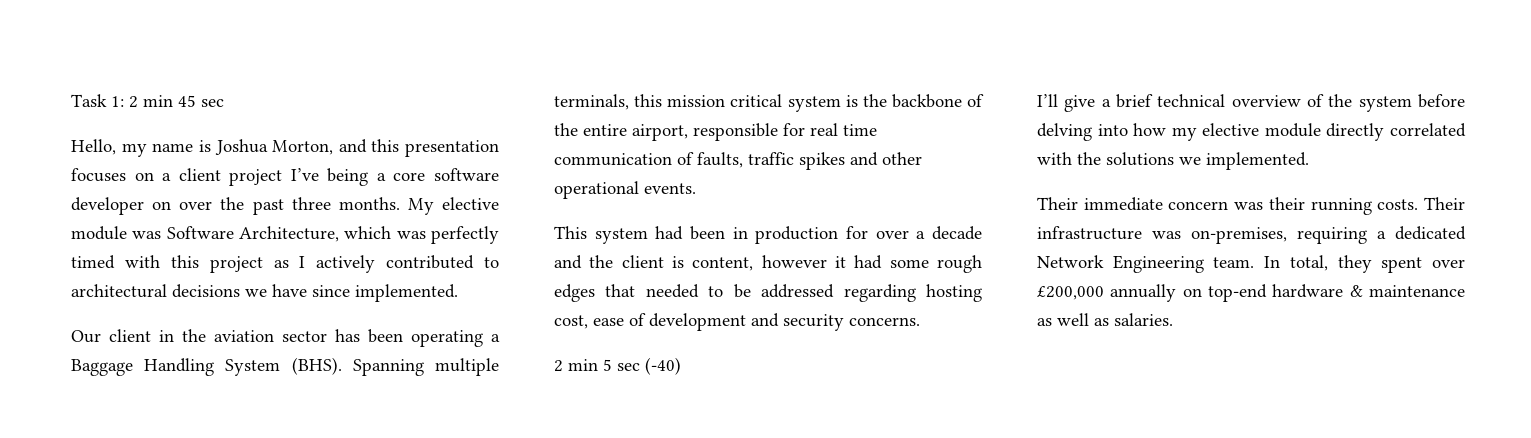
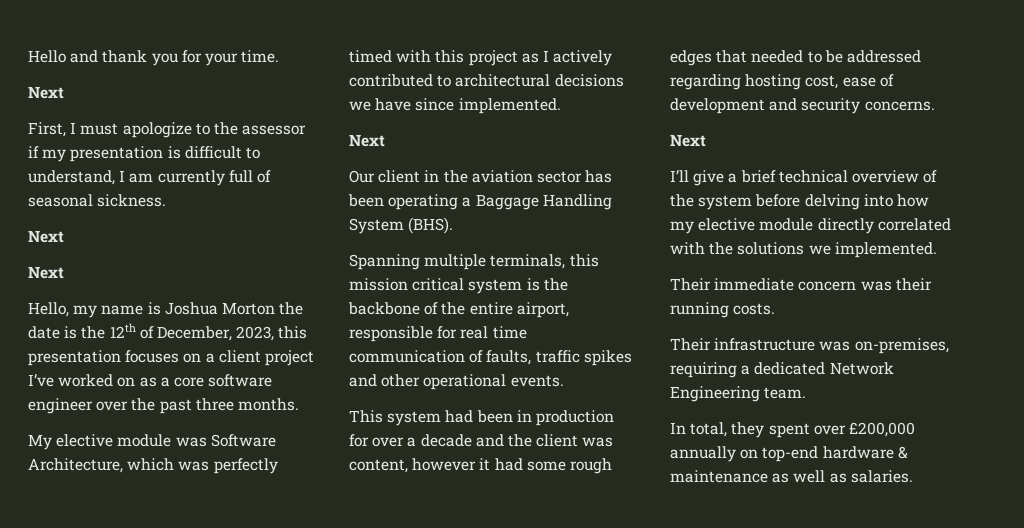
- Task 1: 2 min 45 sec
+ Hello and thank you for your time.
+ Next
+ First, I must apologize to the assessor if my presentation is difficult to understand, I am currently full of seasonal sickness.
+ Next
+ Next
- Hello, my name is Joshua Morton, and this presentation focuses on a client project I’ve being a core software developer on over the past three months. My elective module was Software Architecture, which was perfectly timed with this project as I actively contributed to architectural decisions we have since implemented.
+ Hello, my name is Joshua Morton the date is the 12th of December, 2023, this presentation focuses on a client project I’ve worked on as a core software engineer over the past three months.
+ My elective module was Software Architecture, which was perfectly timed with this project as I actively contributed to architectural decisions we have since implemented.
+ Next
- Our client in the aviation sector has been operating a Baggage Handling System (BHS). Spanning multiple terminals, this mission critical system is the backbone of the entire airport, responsible for real time communication of faults, traffic spikes and other operational events.
+ Our client in the aviation sector has been operating a Baggage Handling System (BHS).
+ Spanning multiple terminals, this mission critical system is the backbone of the entire airport, responsible for real time communication of faults, traffic spikes and other operational events.
- This system had been in production for over a decade and the client is content, however it had some rough edges that needed to be addressed regarding hosting cost, ease of development and security concerns.
- 2 min 5 sec (-40)
+ This system had been in production for over a decade and the client was content, however it had some rough edges that needed to be addressed regarding hosting cost, ease of development and security concerns.
+ Next
- Their immediate concern was their running costs. Their infrastructure was on-premises, requiring a dedicated Network Engineering team. In total, they spent over £200,000 annually on top-end hardware & maintenance as well as salaries.
+ Their immediate concern was their running costs.
+ Their infrastructure was on-premises, requiring a dedicated Network Engineering team.
+ In total, they spent over £200,000 annually on top-end hardware & maintenance as well as salaries.

